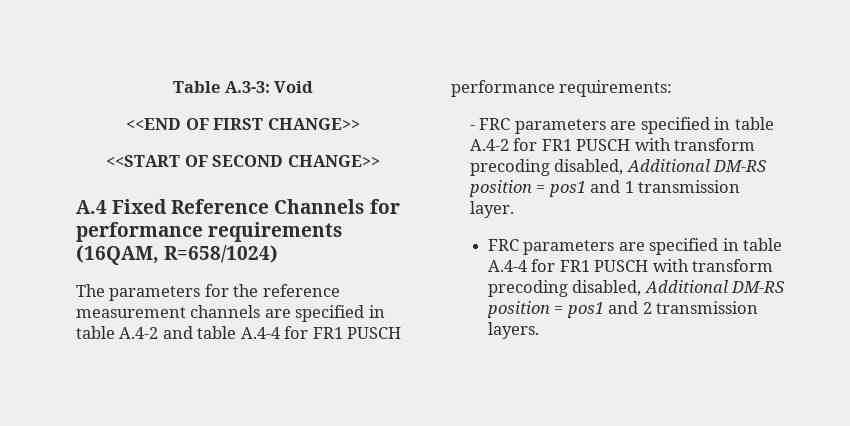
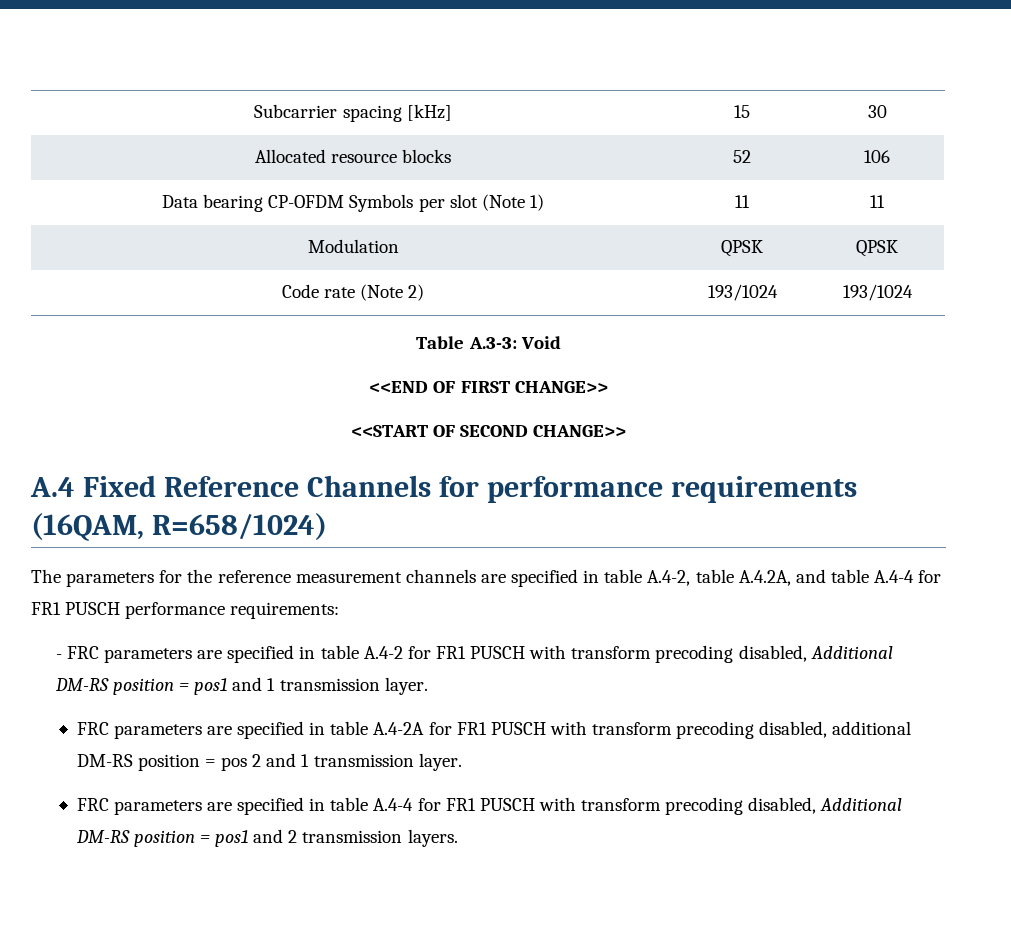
+ Subcarrier spacing [kHz] | 15 | 30
+ Allocated resource blocks | 52 | 106
+ Data bearing CP-OFDM Symbols per slot (Note 1) | 11 | 11
+ Modulation | QPSK | QPSK
+ Code rate (Note 2) | 193/1024 | 193/1024
- The parameters for the reference measurement channels are specified in table A.4-2 and table A.4-4 for FR1 PUSCH performance requirements:
+ The parameters for the reference measurement channels are specified in table A.4-2, table A.4.2A, and table A.4-4 for FR1 PUSCH performance requirements:
+ FRC parameters are specified in table A.4-2A for FR1 PUSCH with transform precoding disabled, additional DM-RS position = pos 2 and 1 transmission layer.

